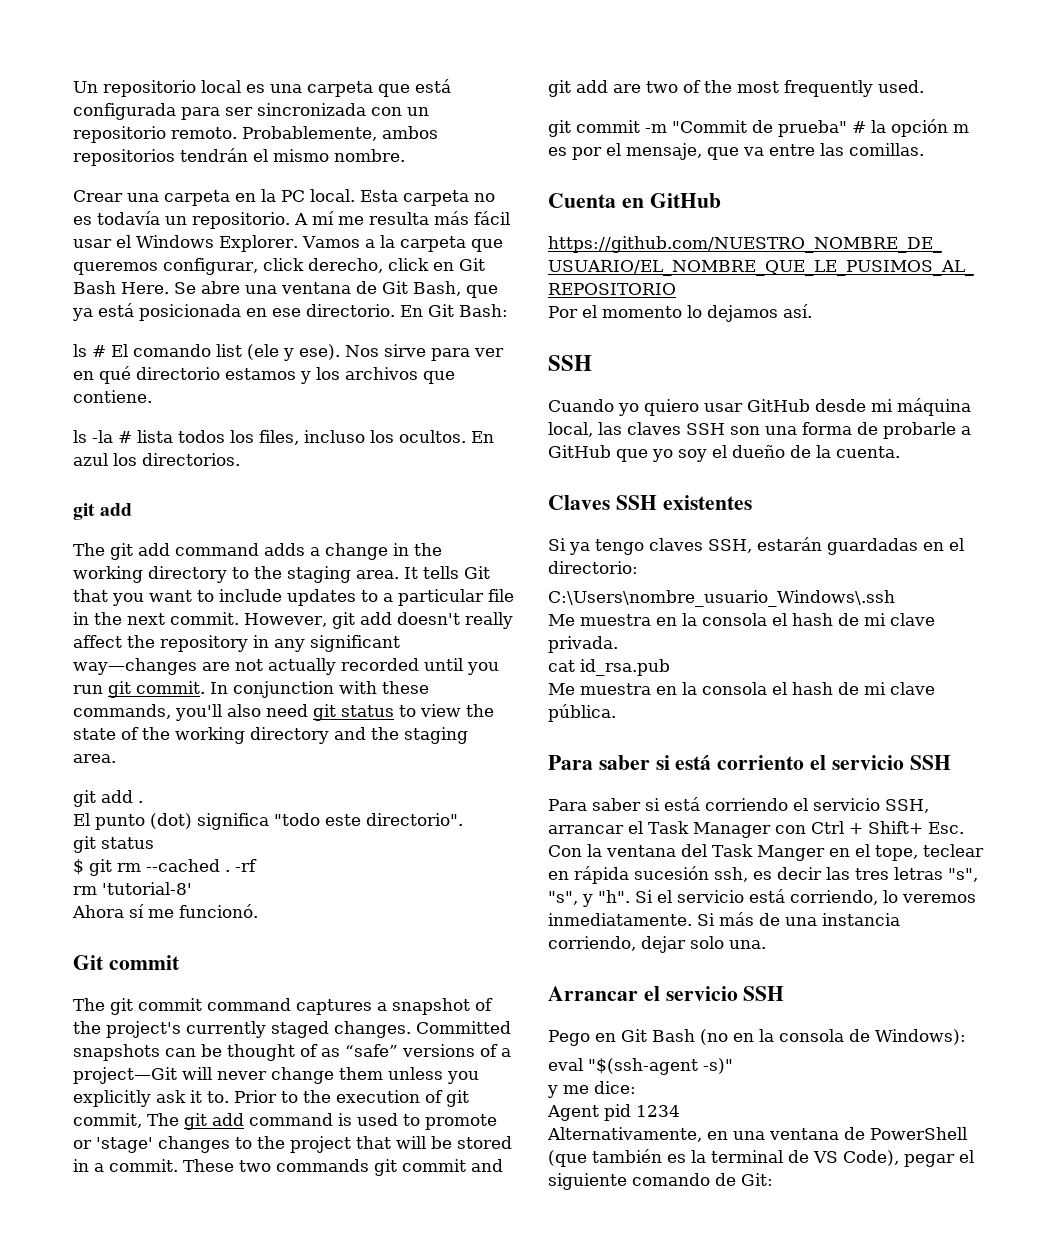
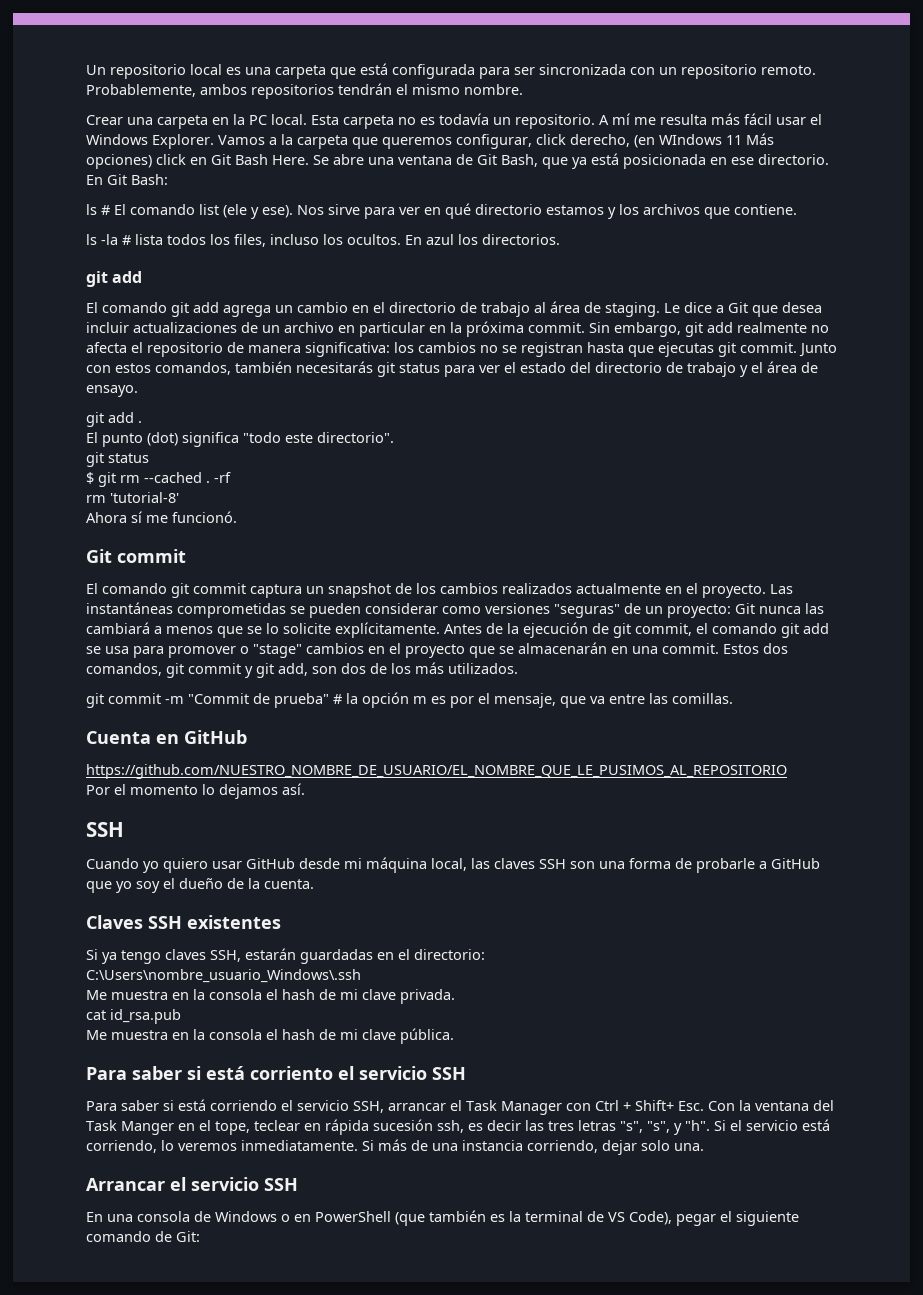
- Vamos a la carpeta que queremos configurar, click derecho, click en Git Bash Here.
+ Vamos a la carpeta que queremos configurar, click derecho, (en WIndows 11 Más opciones) click en Git Bash Here.
- The git add command adds a change in the working directory to the staging area. It tells Git that you want to include updates to a particular file in the next commit. However, git add doesn't really affect the repository in any significant way—changes are not actually recorded until you run git commit. In conjunction with these commands, you'll also need git status to view the state of the working directory and the staging area.
+ El comando git add agrega un cambio en el directorio de trabajo al área de staging. Le dice a Git que desea incluir actualizaciones de un archivo en particular en la próxima commit. Sin embargo, git add realmente no afecta el repositorio de manera significativa: los cambios no se registran hasta que ejecutas git commit. Junto con estos comandos, también necesitarás git status para ver el estado del directorio de trabajo y el área de ensayo.
- The git commit command captures a snapshot of the project's currently staged changes. Committed snapshots can be thought of as “safe” versions of a project—Git will never change them unless you explicitly ask it to. Prior to the execution of git commit, The git add command is used to promote or 'stage' changes to the project that will be stored in a commit. These two commands git commit and git add are two of the most frequently used.
+ El comando git commit captura un snapshot de los cambios realizados actualmente en el proyecto. Las instantáneas comprometidas se pueden considerar como versiones "seguras" de un proyecto: Git nunca las cambiará a menos que se lo solicite explícitamente. Antes de la ejecución de git commit, el comando git add se usa para promover o "stage" cambios en el proyecto que se almacenarán en una commit. Estos dos comandos, git commit y git add, son dos de los más utilizados.
- Pego en Git Bash (no en la consola de Windows):
- eval "$(ssh-agent -s)"
- y me dice:
- Agent pid 1234
- Alternativamente, en una ventana de PowerShell (que también es la terminal de VS Code), pegar el siguiente comando de Git:
+ En una consola de Windows o en PowerShell (que también es la terminal de VS Code), pegar el siguiente comando de Git:

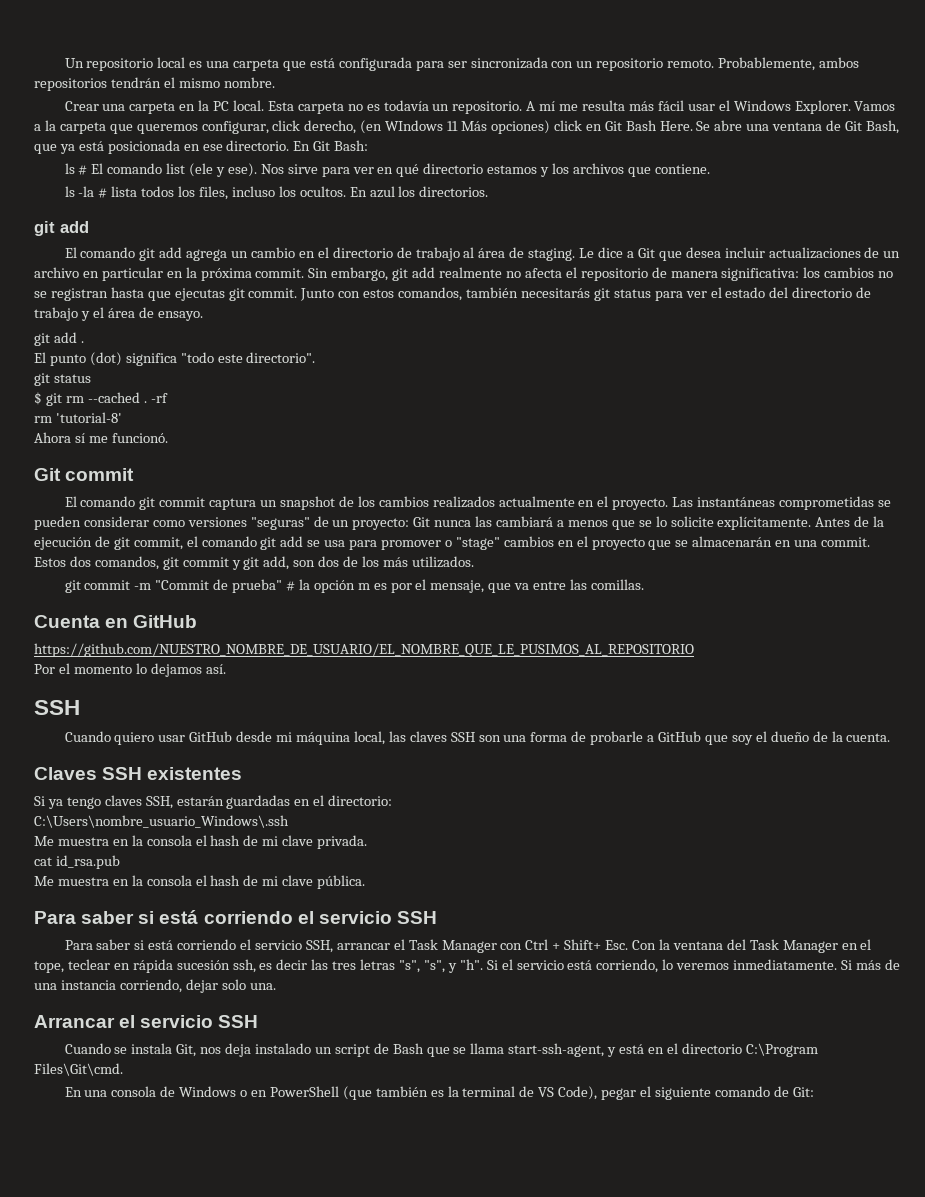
- Cuando yo quiero usar GitHub desde mi máquina local, las claves SSH son una forma de probarle a GitHub que yo soy el dueño de la cuenta.
+ Cuando quiero usar GitHub desde mi máquina local, las claves SSH son una forma de probarle a GitHub que soy el dueño de la cuenta.
- Para saber si está corriento el servicio SSH
+ Para saber si está corriendo el servicio SSH
- Para saber si está corriendo el servicio SSH, arrancar el Task Manager con Ctrl + Shift+ Esc. Con la ventana del Task Manger en el tope, teclear en rápida sucesión ssh, es decir las tres letras "s", "s", y "h".
+ Para saber si está corriendo el servicio SSH, arrancar el Task Manager con Ctrl + Shift+ Esc. Con la ventana del Task Manager en el tope, teclear en rápida sucesión ssh, es decir las tres letras "s", "s", y "h".
+ Cuando se instala Git, nos deja instalado un script de Bash que se llama start-ssh-agent, y está en el directorio C:\Program Files\Git\cmd.

